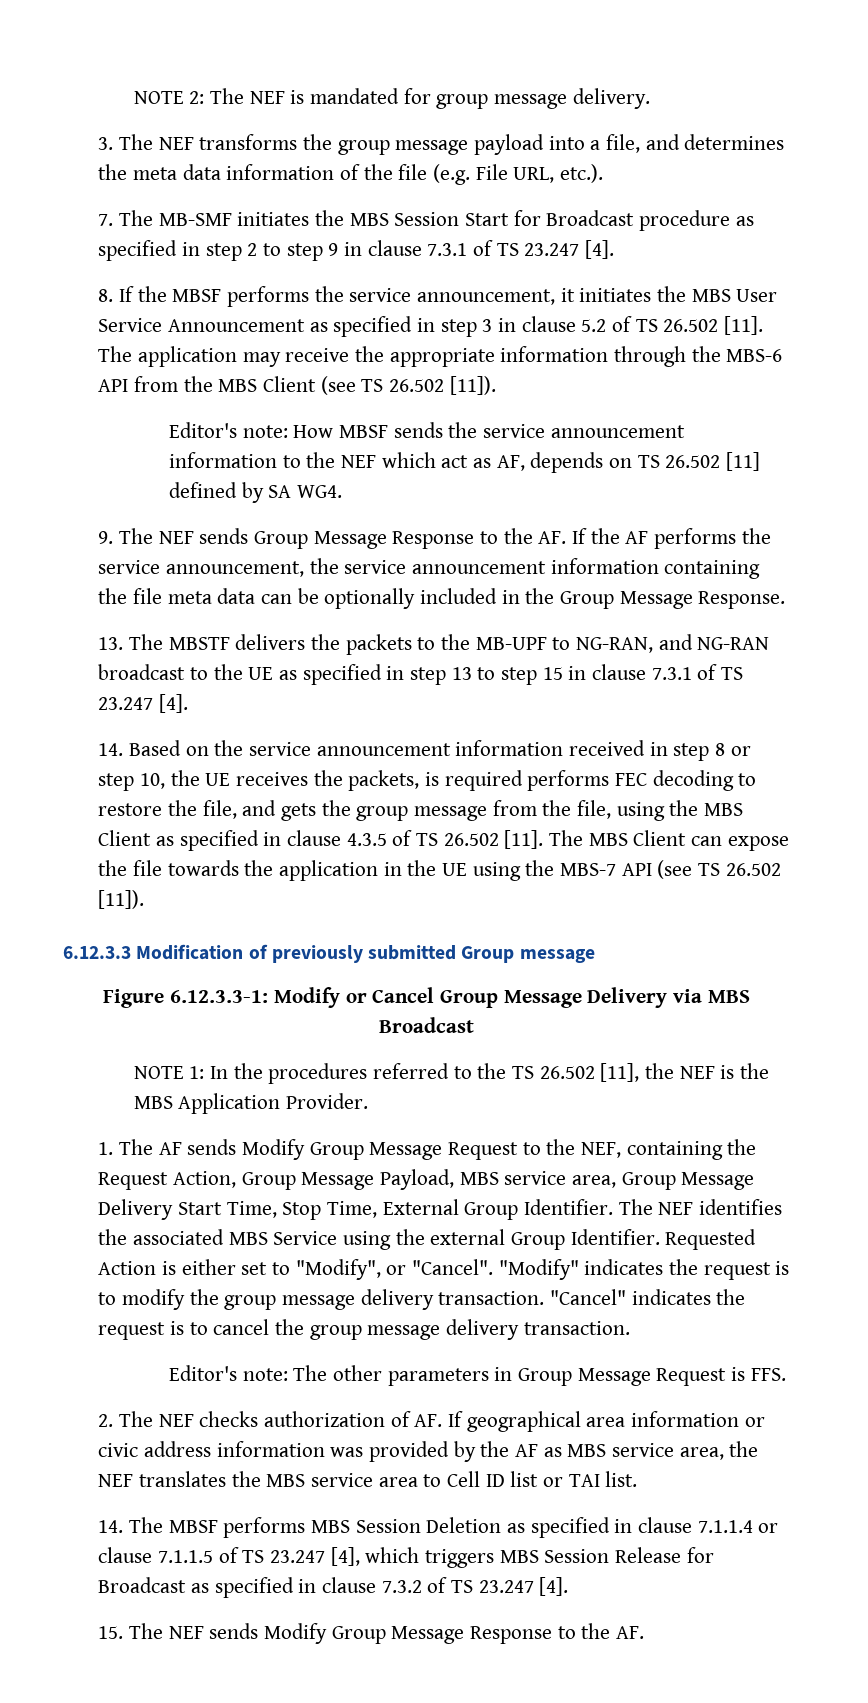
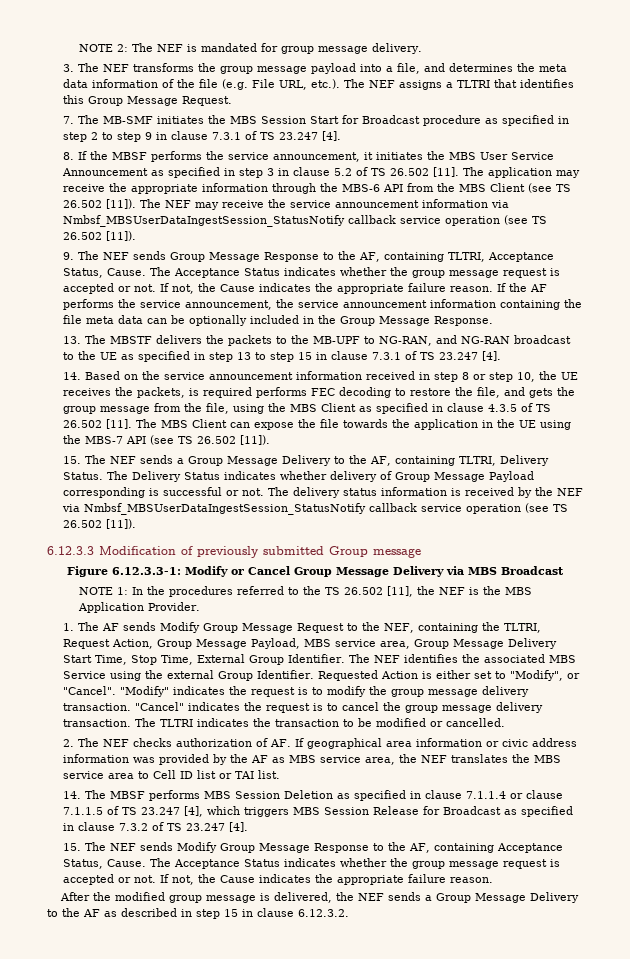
- 3. The NEF transforms the group message payload into a file, and determines the meta data information of the file (e.g. File URL, etc.).
+ 3. The NEF transforms the group message payload into a file, and determines the meta data information of the file (e.g. File URL, etc.). The NEF assigns a TLTRI that identifies this Group Message Request.
- The application may receive the appropriate information through the MBS-6 API from the MBS Client (see TS 26.502 [11]).
- Editor's note: How MBSF sends the service announcement information to the NEF which act as AF, depends on TS 26.502 [11] defined by SA WG4.
+ The application may receive the appropriate information through the MBS-6 API from the MBS Client (see TS 26.502 [11]). The NEF may receive the service announcement information via Nmbsf_MBSUserDataIngestSession_StatusNotify callback service operation (see TS 26.502 [11]).
- 9. The NEF sends Group Message Response to the AF. If the AF performs the service announcement, the service announcement information containing the file meta data can be optionally included in the Group Message Response.
+ 9. The NEF sends Group Message Response to the AF, containing TLTRI, Acceptance Status, Cause. The Acceptance Status indicates whether the group message request is accepted or not. If not, the Cause indicates the appropriate failure reason. If the AF performs the service announcement, the service announcement information containing the file meta data can be optionally included in the Group Message Response.
+ 15. The NEF sends a Group Message Delivery to the AF, containing TLTRI, Delivery Status. The Delivery Status indicates whether delivery of Group Message Payload corresponding is successful or not. The delivery status information is received by the NEF via Nmbsf_MBSUserDataIngestSession_StatusNotify callback service operation (see TS 26.502 [11]).
- 1. The AF sends Modify Group Message Request to the NEF, containing the Request Action, Group Message Payload, MBS service area, Group Message Delivery Start Time, Stop Time, External Group Identifier.
+ 1. The AF sends Modify Group Message Request to the NEF, containing the TLTRI, Request Action, Group Message Payload, MBS service area, Group Message Delivery Start Time, Stop Time, External Group Identifier.
- "Cancel" indicates the request is to cancel the group message delivery transaction.
- Editor's note: The other parameters in Group Message Request is FFS.
+ "Cancel" indicates the request is to cancel the group message delivery transaction. The TLTRI indicates the transaction to be modified or cancelled.
- 15. The NEF sends Modify Group Message Response to the AF.
+ 15. The NEF sends Modify Group Message Response to the AF, containing Acceptance Status, Cause. The Acceptance Status indicates whether the group message request is accepted or not. If not, the Cause indicates the appropriate failure reason.
+ After the modified group message is delivered, the NEF sends a Group Message Delivery to the AF as described in step 15 in clause 6.12.3.2.

